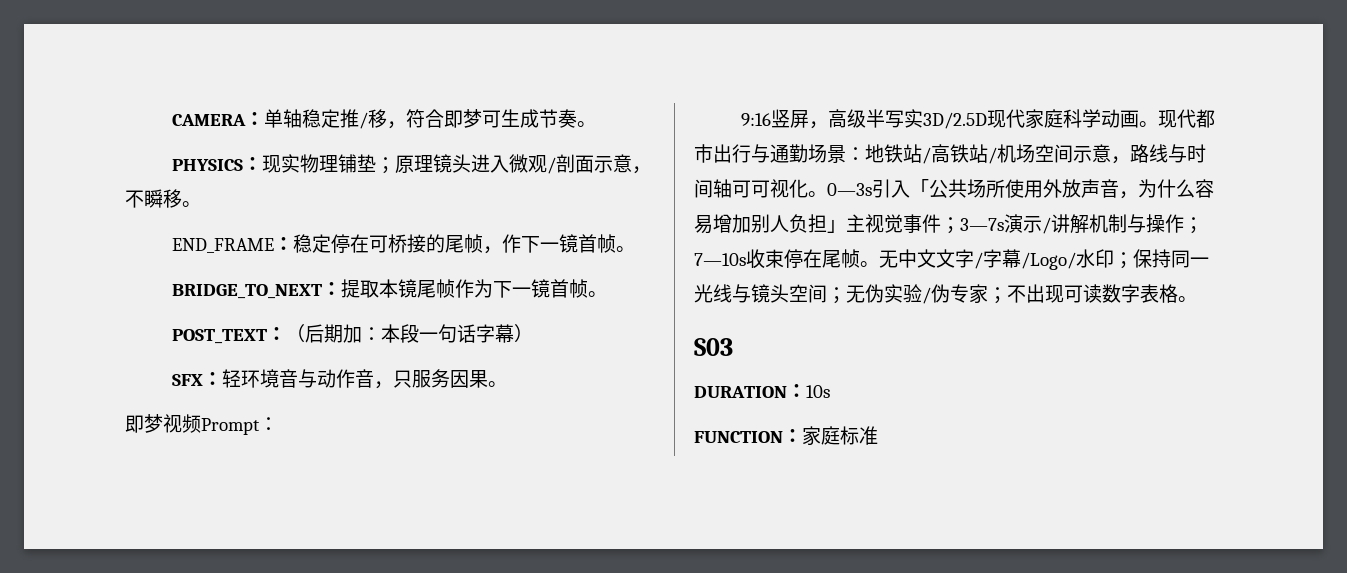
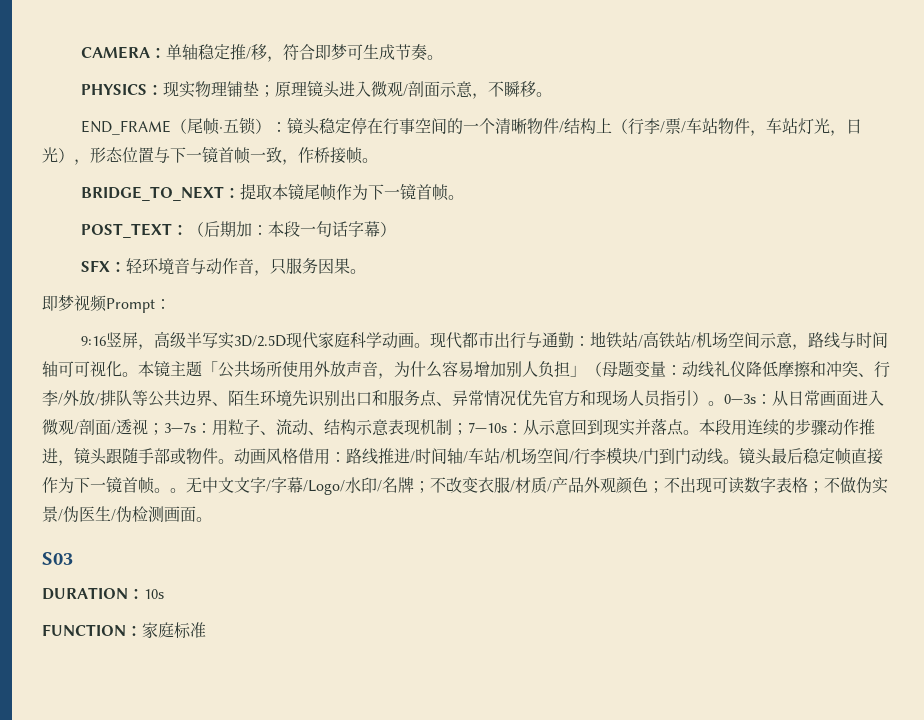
- END_FRAME：稳定停在可桥接的尾帧，作下一镜首帧。
+ END_FRAME（尾帧·五锁）：镜头稳定停在行事空间的一个清晰物件/结构上（行李/票/车站物件，车站灯光，日光），形态位置与下一镜首帧一致，作桥接帧。
- 现代都市出行与通勤场景：地铁站/高铁站/机场空间示意，路线与时间轴可可视化。
+ 现代都市出行与通勤：地铁站/高铁站/机场空间示意，路线与时间轴可可视化。
- 0—3s引入「公共场所使用外放声音，为什么容易增加别人负担」主视觉事件；3—7s演示/讲解机制与操作；7—10s收束停在尾帧。
+ 本镜主题「公共场所使用外放声音，为什么容易增加别人负担」（母题变量：动线礼仪降低摩擦和冲突、行李/外放/排队等公共边界、陌生环境先识别出口和服务点、异常情况优先官方和现场人员指引）。0—3s：从日常画面进入微观/剖面/透视；3—7s：用粒子、流动、结构示意表现机制；7—10s：从示意回到现实并落点。本段用连续的步骤动作推进，镜头跟随手部或物件。动画风格借用：路线推进/时间轴/车站/机场空间/行李模块/门到门动线。镜头最后稳定帧直接作为下一镜首帧。。
- 无中文文字/字幕/Logo/水印；保持同一光线与镜头空间；无伪实验/伪专家；不出现可读数字表格。
+ 无中文文字/字幕/Logo/水印/名牌；不改变衣服/材质/产品外观颜色；不出现可读数字表格；不做伪实景/伪医生/伪检测画面。

